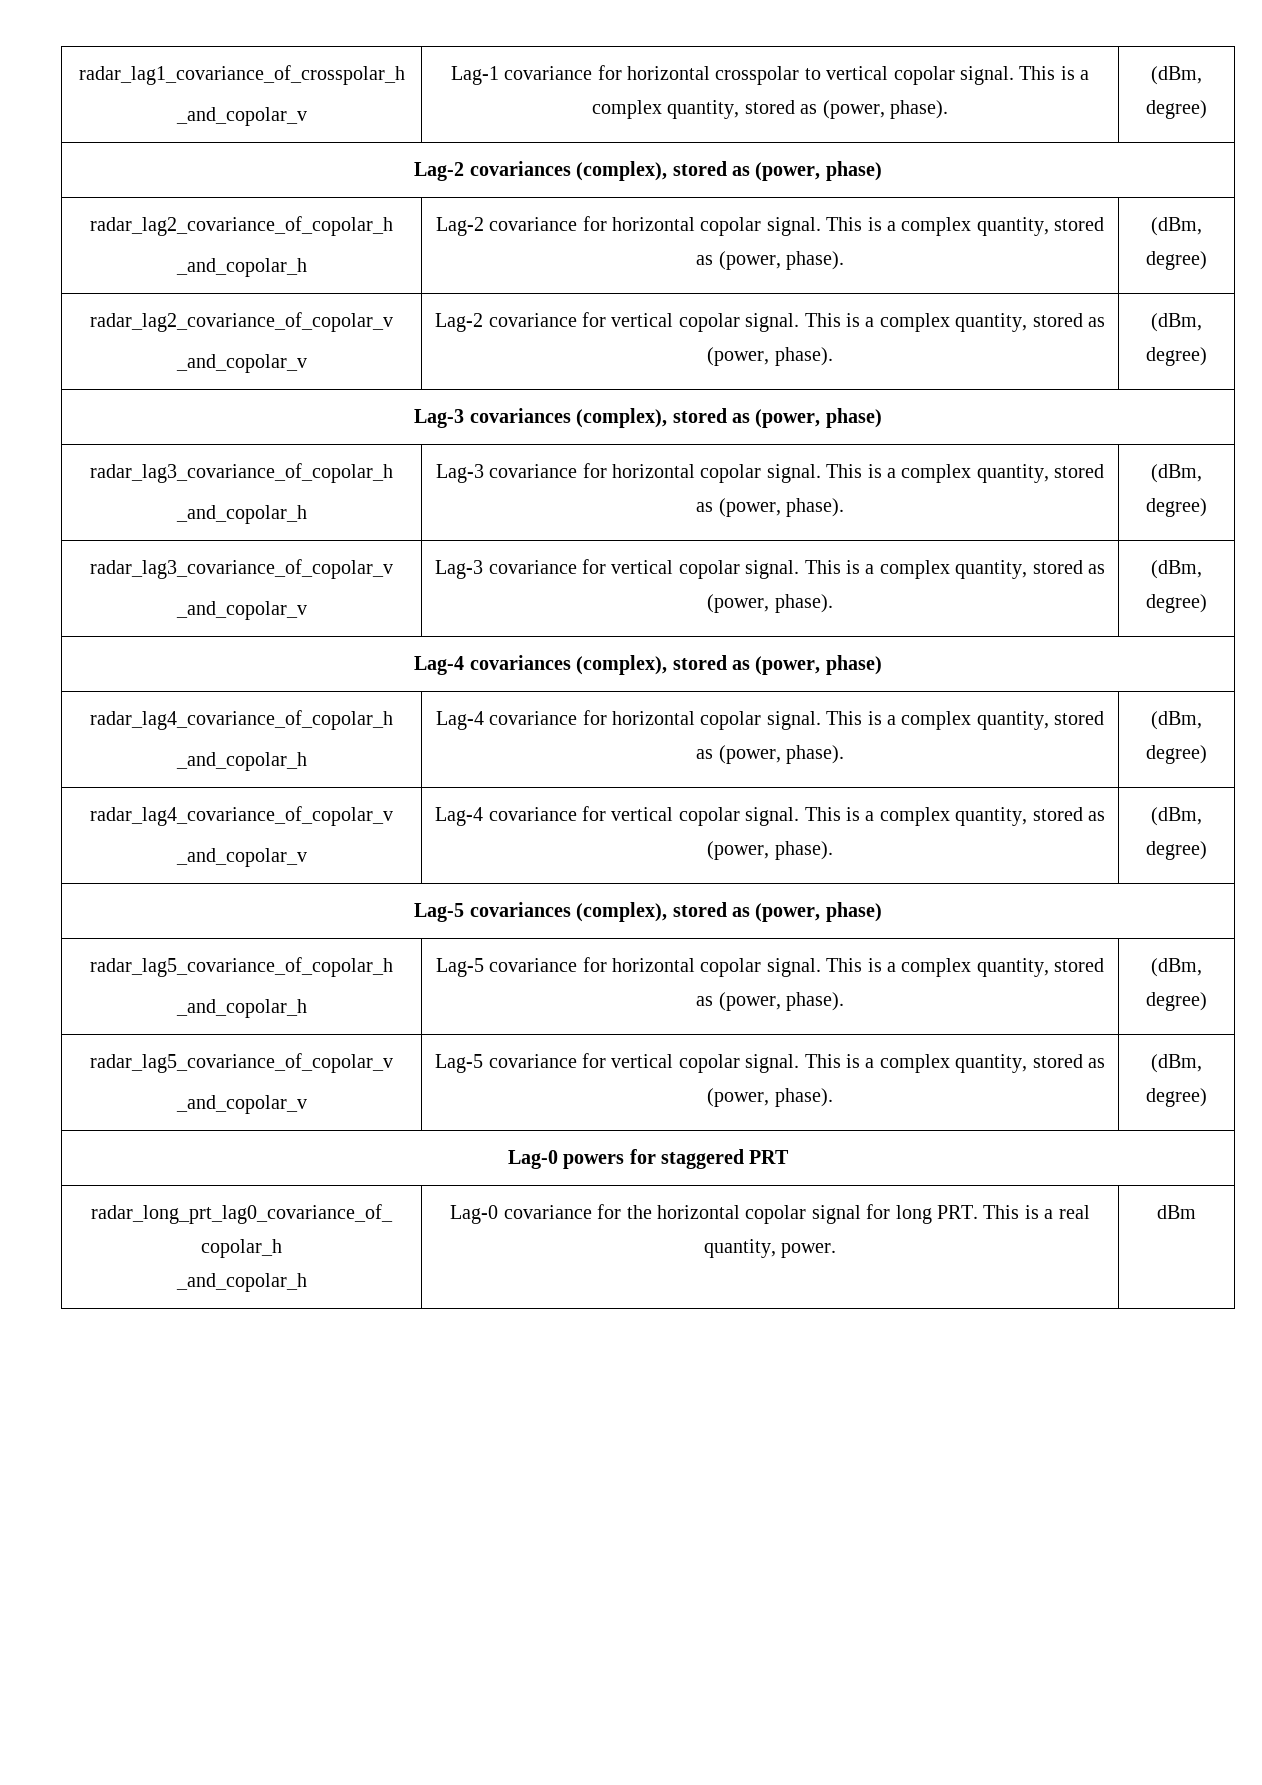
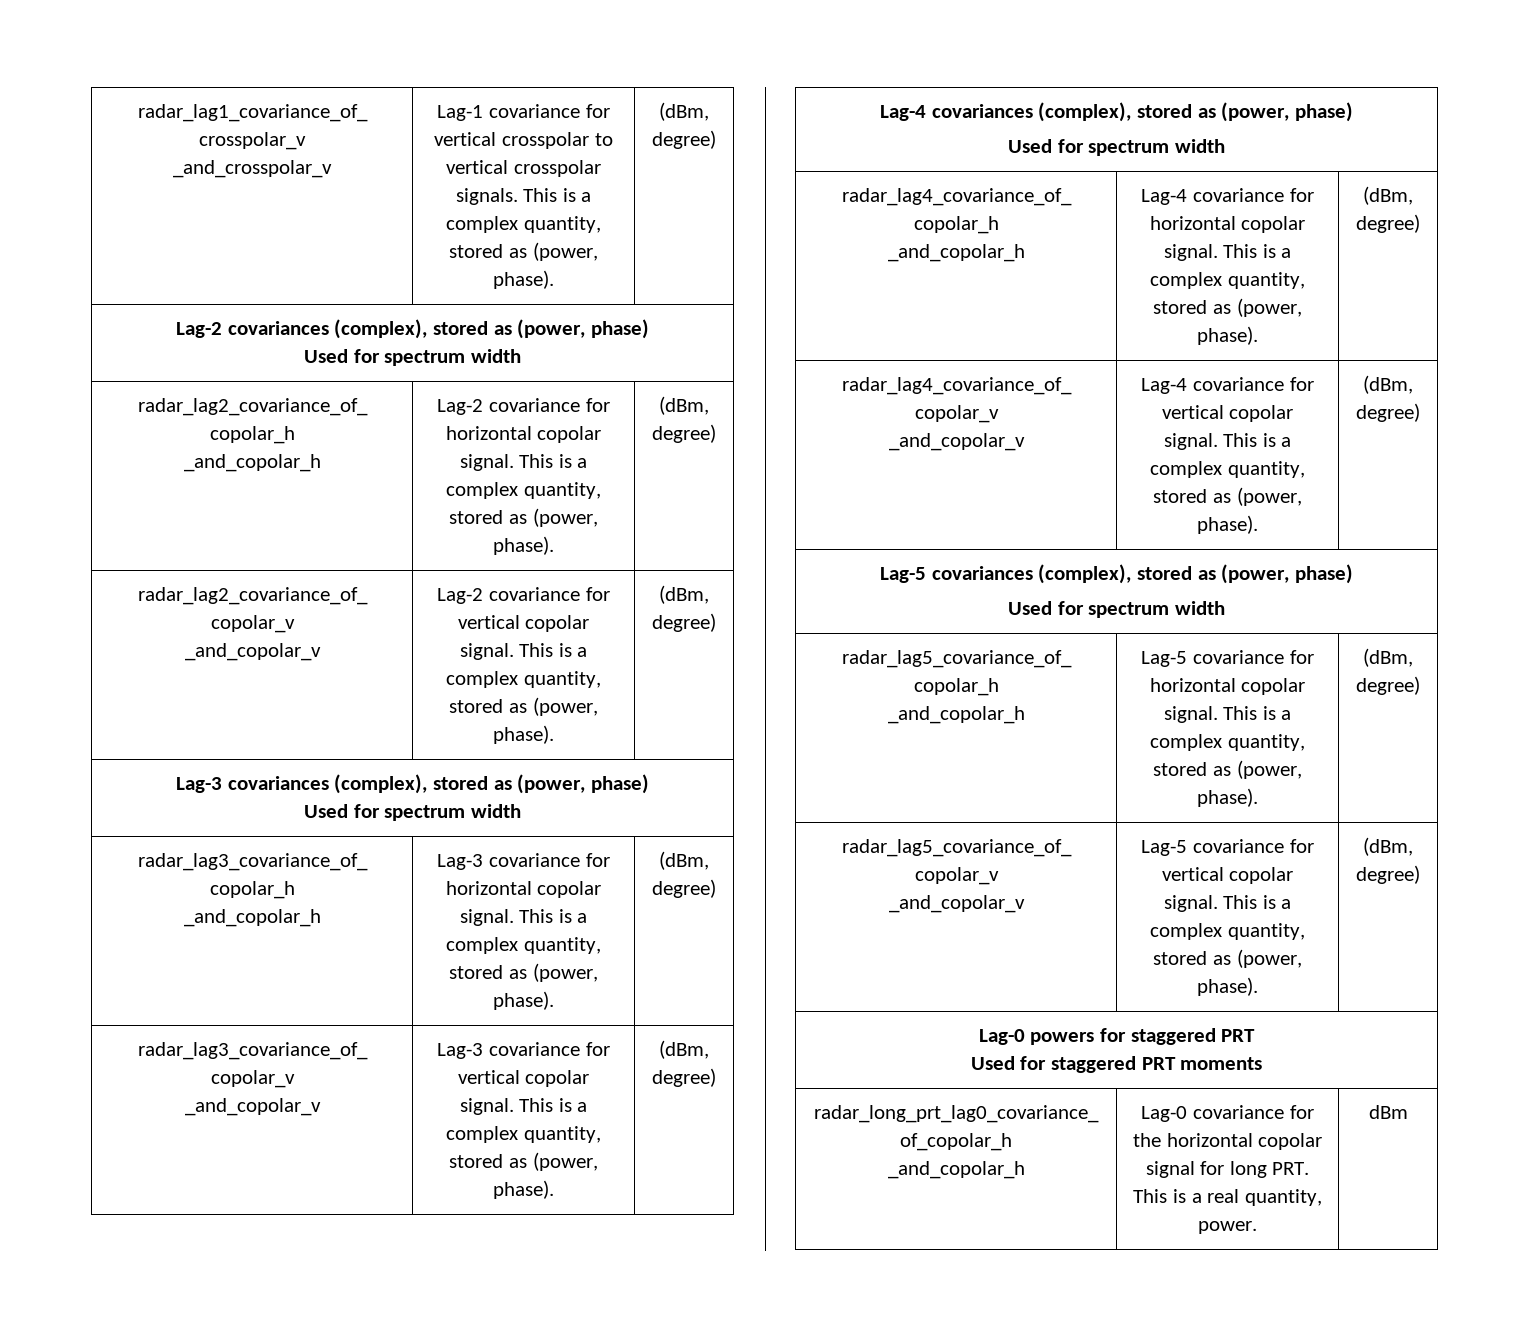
- radar_lag1_covariance_of_crosspolar_h
- _and_copolar_v | Lag-1 covariance for horizontal crosspolar to vertical copolar signal. This is a complex quantity, stored as (power, phase). | (dBm, degree)
+ radar_lag1_covariance_of_ crosspolar_v
+ _and_crosspolar_v | Lag-1 covariance for vertical crosspolar to vertical crosspolar signals. This is a complex quantity, stored as (power, phase). | (dBm, degree)
  Lag-2 covariances (complex), stored as (power, phase)
+ Used for spectrum width
  Lag-3 covariances (complex), stored as (power, phase)
+ Used for spectrum width
  Lag-4 covariances (complex), stored as (power, phase)
+ Used for spectrum width
  Lag-5 covariances (complex), stored as (power, phase)
+ Used for spectrum width
  Lag-0 powers for staggered PRT
+ Used for staggered PRT moments

